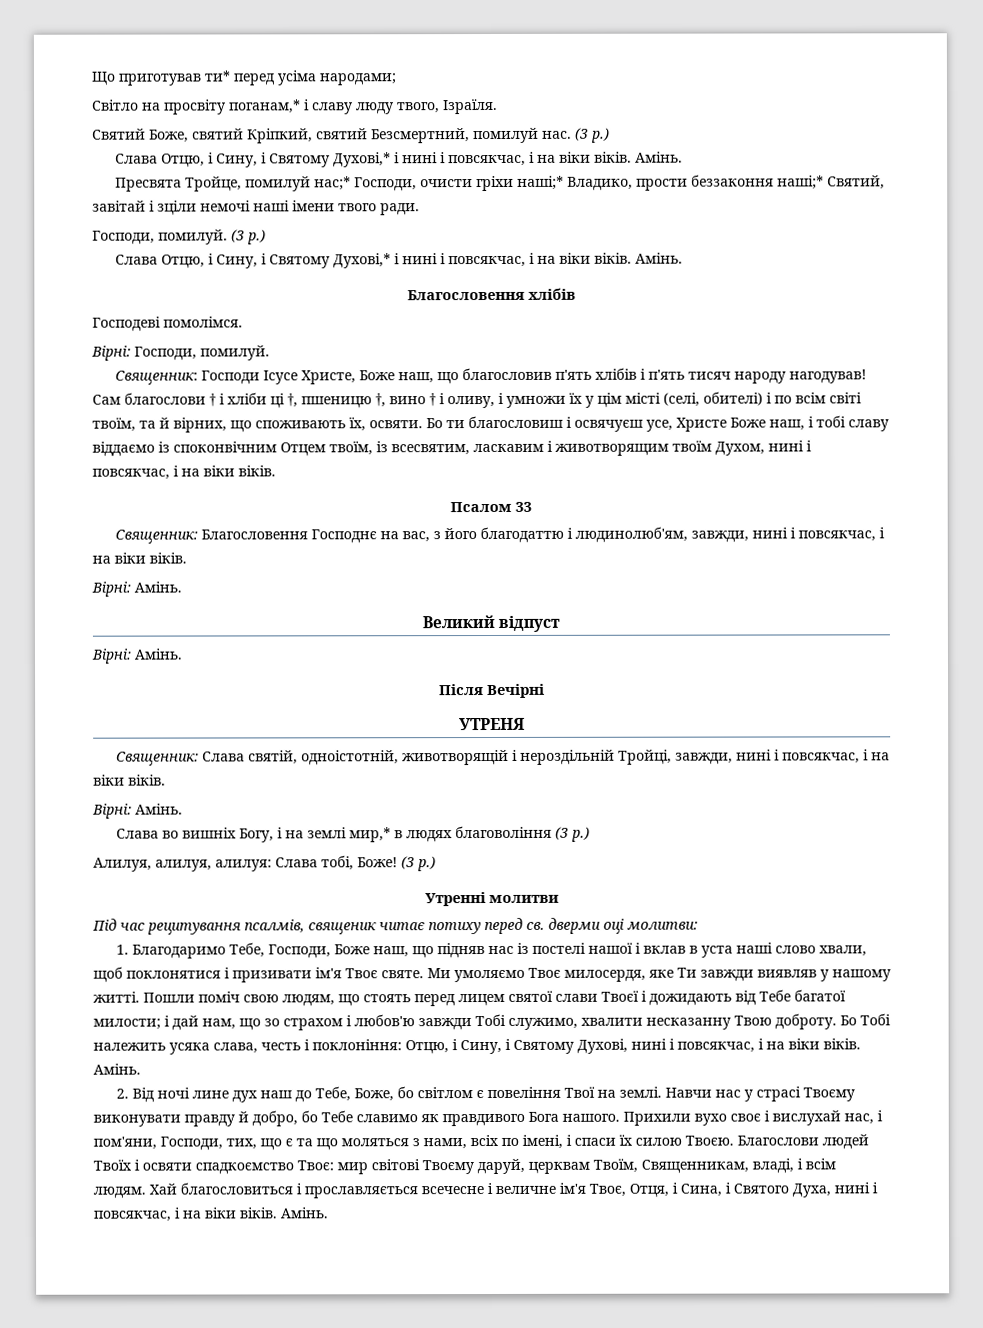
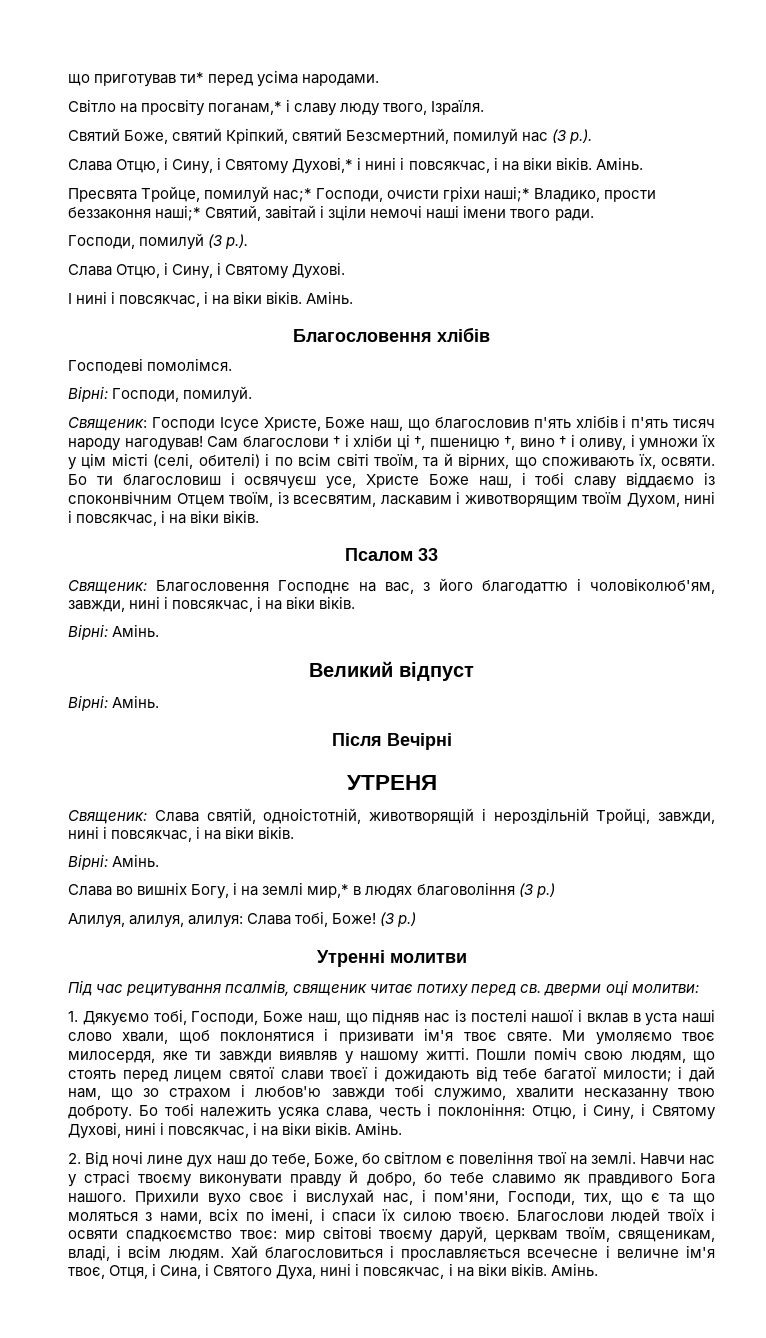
- Що приготував ти* перед усіма народами;
+ що приготував ти* перед усіма народами.
- Святий Боже, святий Кріпкий, святий Безсмертний, помилуй нас. (3 р.)
+ Святий Боже, святий Кріпкий, святий Безсмертний, помилуй нас (3 р.).
- Господи, помилуй. (3 р.)
- Слава Отцю, і Сину, і Святому Духові,* і нині і повсякчас, і на віки віків.
+ Господи, помилуй (3 р.).
+ Слава Отцю, і Сину, і Святому Духові.
+ І нині і повсякчас, і на віки віків.
- Священник: Господи Ісусе Христе, Боже наш, що благословив п'ять хлібів і п'ять тисяч народу нагодував!
+ Священик: Господи Ісусе Христе, Боже наш, що благословив п'ять хлібів і п'ять тисяч народу нагодував!
- Священник: Благословення Господнє на вас, з його благодаттю і людинолюб'ям, завжди, нині і повсякчас, і на віки віків.
+ Священик: Благословення Господнє на вас, з його благодаттю і чоловіколюб'ям, завжди, нині і повсякчас, і на віки віків.
- Священник: Слава святій, одноістотній, животворящій і нероздільній Тройці, завжди, нині і повсякчас, і на віки віків.
+ Священик: Слава святій, одноістотній, животворящій і нероздільній Тройці, завжди, нині і повсякчас, і на віки віків.
- 1. Благодаримо Тебе, Господи, Боже наш, що підняв нас із постелі нашої і вклав в уста наші слово хвали, щоб поклонятися і призивати ім'я Твоє святе.
+ 1. Дякуємо тобі, Господи, Боже наш, що підняв нас із постелі нашої і вклав в уста наші слово хвали, щоб поклонятися і призивати ім'я твоє святе.
- Ми умоляємо Твоє милосердя, яке Ти завжди виявляв у нашому житті.
+ Ми умоляємо твоє милосердя, яке ти завжди виявляв у нашому житті.
- Пошли поміч свою людям, що стоять перед лицем святої слави Твоєї і дожидають від Тебе багатої милости; і дай нам, що зо страхом і любов'ю завжди Тобі служимо, хвалити несказанну Твою доброту.
+ Пошли поміч свою людям, що стоять перед лицем святої слави твоєї і дожидають від тебе багатої милости; і дай нам, що зо страхом і любов'ю завжди тобі служимо, хвалити несказанну твою доброту.
- Бо Тобі належить усяка слава, честь і поклоніння: Отцю, і Сину, і Святому Духові, нині і повсякчас, і на віки віків.
+ Бо тобі належить усяка слава, честь і поклоніння: Отцю, і Сину, і Святому Духові, нині і повсякчас, і на віки віків.
- 2. Від ночі лине дух наш до Тебе, Боже, бо світлом є повеління Твої на землі.
+ 2. Від ночі лине дух наш до тебе, Боже, бо світлом є повеління твої на землі.
- Навчи нас у страсі Твоєму виконувати правду й добро, бо Тебе славимо як правдивого Бога нашого.
+ Навчи нас у страсі твоєму виконувати правду й добро, бо тебе славимо як правдивого Бога нашого.
- Прихили вухо своє і вислухай нас, і пом'яни, Господи, тих, що є та що моляться з нами, всіх по імені, і спаси їх силою Твоєю.
+ Прихили вухо своє і вислухай нас, і пом'яни, Господи, тих, що є та що моляться з нами, всіх по імені, і спаси їх силою твоєю.
- Благослови людей Твоїх і освяти спадкоємство Твоє: мир світові Твоєму даруй, церквам Твоїм, Священникам, владі, і всім людям.
+ Благослови людей твоїх і освяти спадкоємство твоє: мир світові твоєму даруй, церквам твоїм, священикам, владі, і всім людям.
- Хай благословиться і прославляється всечесне і величне ім'я Твоє, Отця, і Сина, і Святого Духа, нині і повсякчас, і на віки віків.
+ Хай благословиться і прославляється всечесне і величне ім'я твоє, Отця, і Сина, і Святого Духа, нині і повсякчас, і на віки віків.

